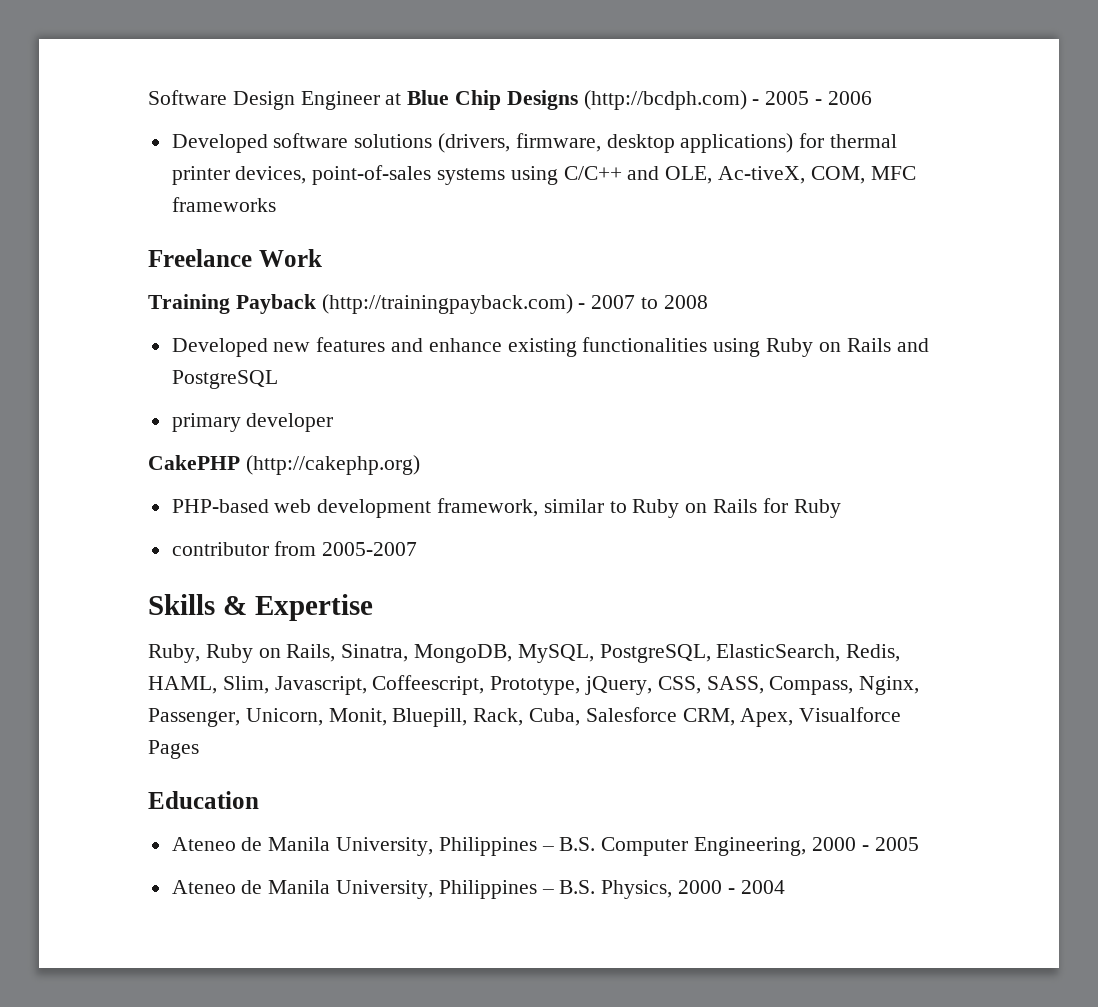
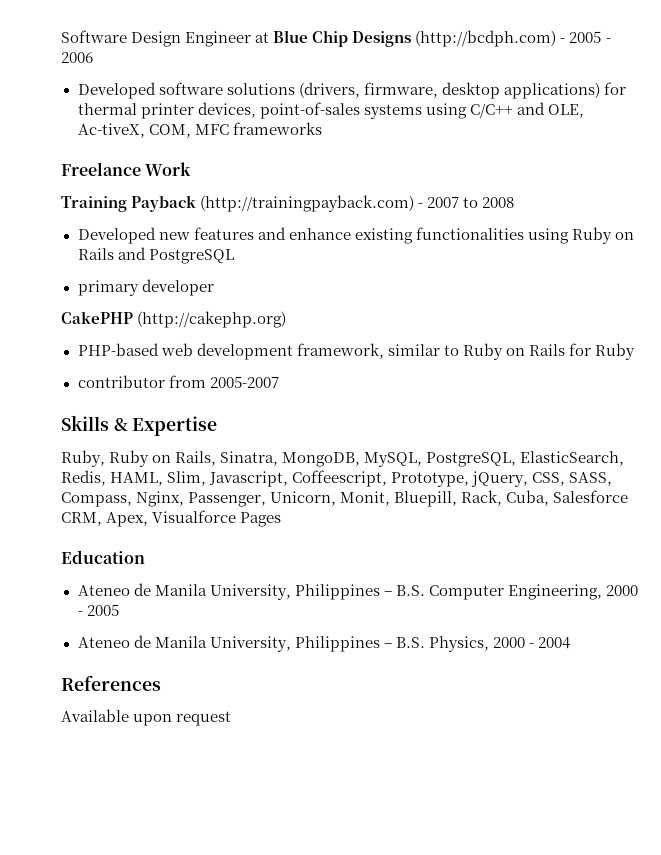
+ References
+ Available upon request

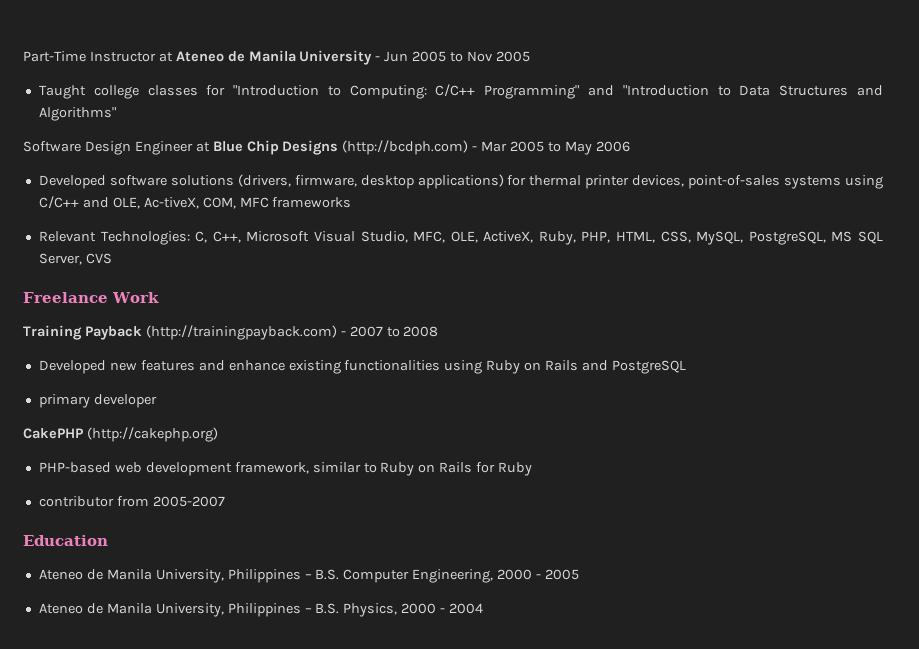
+ Part-Time Instructor at Ateneo de Manila University - Jun 2005 to Nov 2005
+ Taught college classes for "Introduction to Computing: C/C++ Programming" and "Introduction to Data Structures and Algorithms"
- Software Design Engineer at Blue Chip Designs (http://bcdph.com) - 2005 - 2006
+ Software Design Engineer at Blue Chip Designs (http://bcdph.com) - Mar 2005 to May 2006
+ Relevant Technologies: C, C++, Microsoft Visual Studio, MFC, OLE, ActiveX, Ruby, PHP, HTML, CSS, MySQL, PostgreSQL, MS SQL Server, CVS
- Skills & Expertise
- Ruby, Ruby on Rails, Sinatra, MongoDB, MySQL, PostgreSQL, ElasticSearch, Redis, HAML, Slim, Javascript, Coffeescript, Prototype, jQuery, CSS, SASS, Compass, Nginx, Passenger, Unicorn, Monit, Bluepill, Rack, Cuba, Salesforce CRM, Apex, Visualforce Pages
- References
- Available upon request

